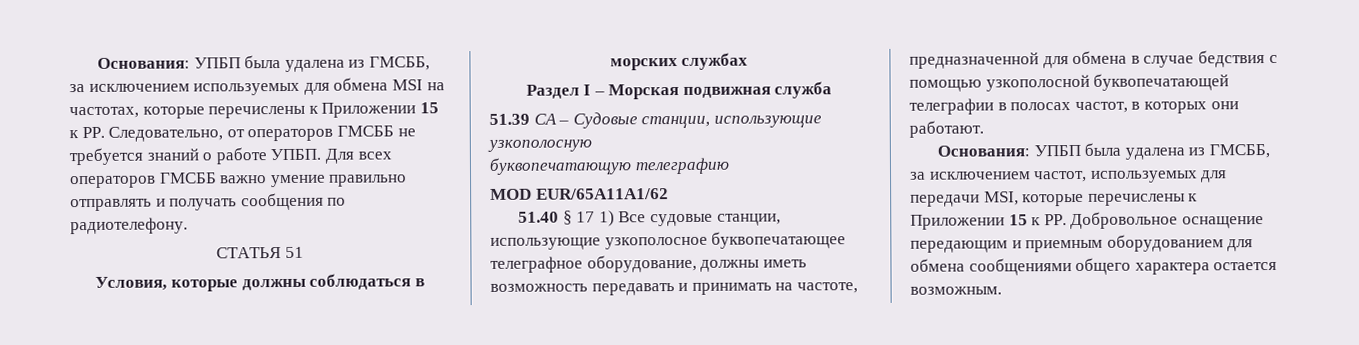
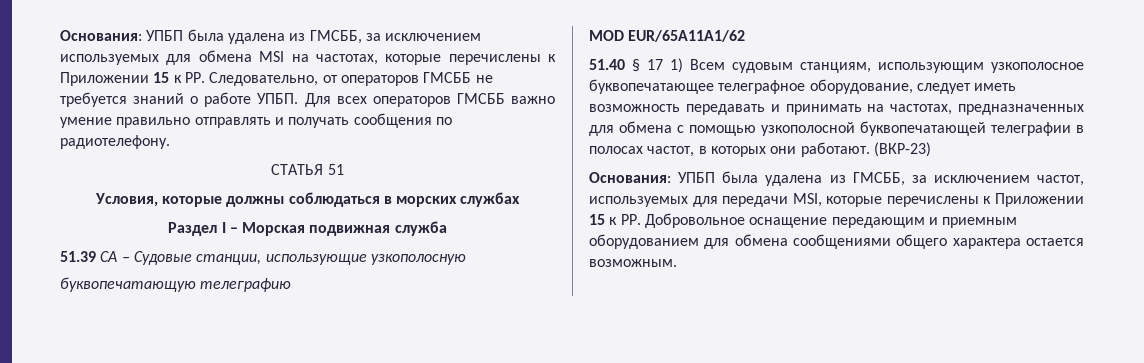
- 51.40 § 17 1) Все судовые станции, использующие узкополосное буквопечатающее телеграфное оборудование, должны иметь возможность передавать и принимать на частоте, предназначенной для обмена в случае бедствия с помощью узкополосной буквопечатающей телеграфии в полосах частот, в которых они работают.
+ 51.40 § 17 1) Всем судовым станциям, использующим узкополосное буквопечатающее телеграфное оборудование, следует иметь возможность передавать и принимать на частотах, предназначенных для обмена с помощью узкополосной буквопечатающей телеграфии в полосах частот, в которых они работают. (ВКР-23)

